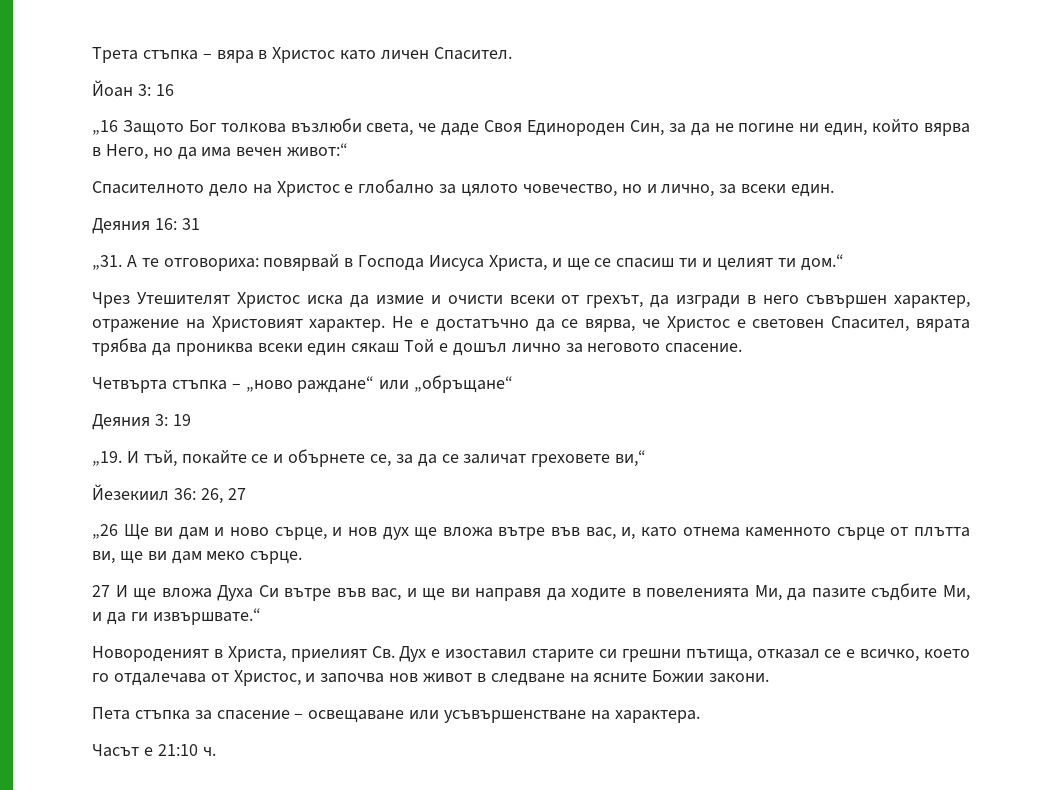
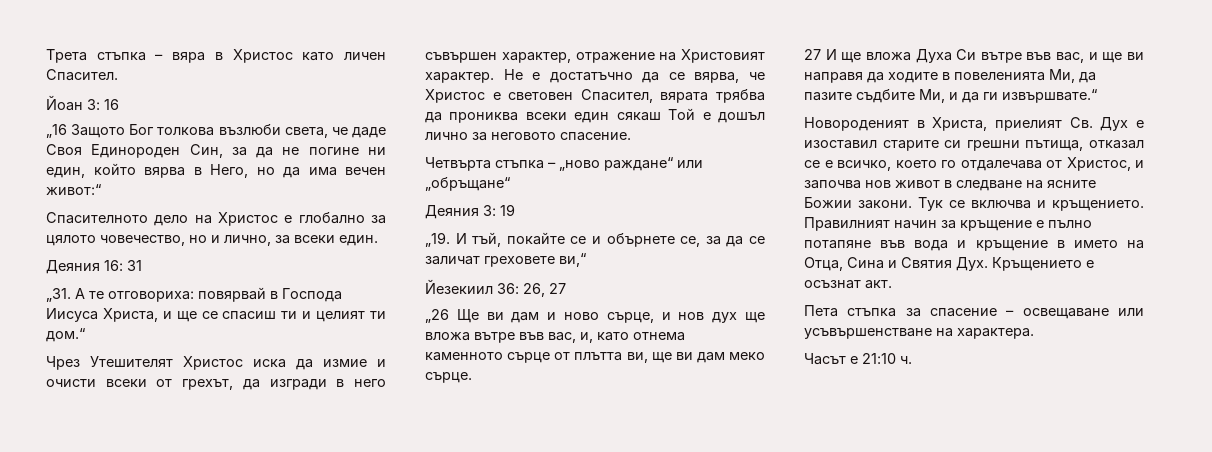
+ Тук се включва и кръщението. Правилният начин за кръщение е пълно потапяне във вода и кръщение в името на Отца, Сина и Святия Дух. Кръщението е осъзнат акт.

